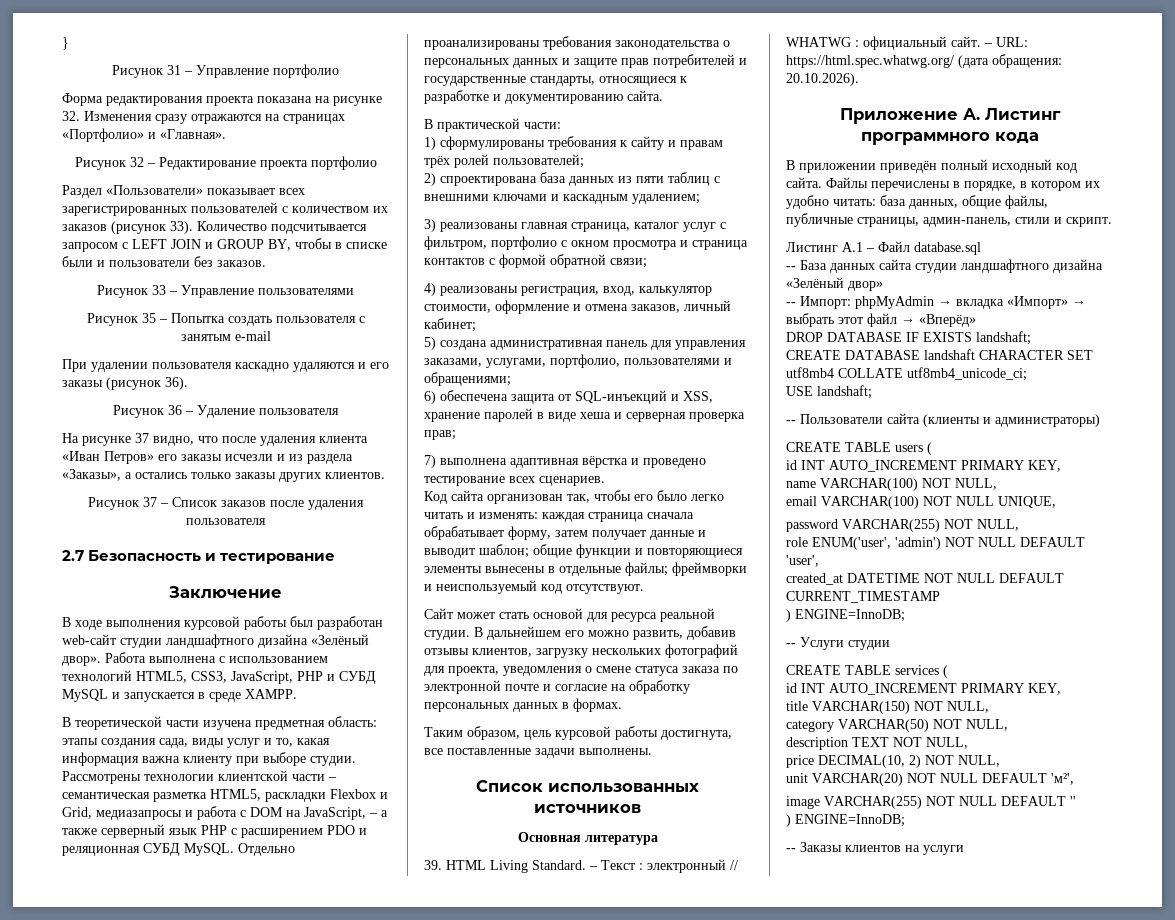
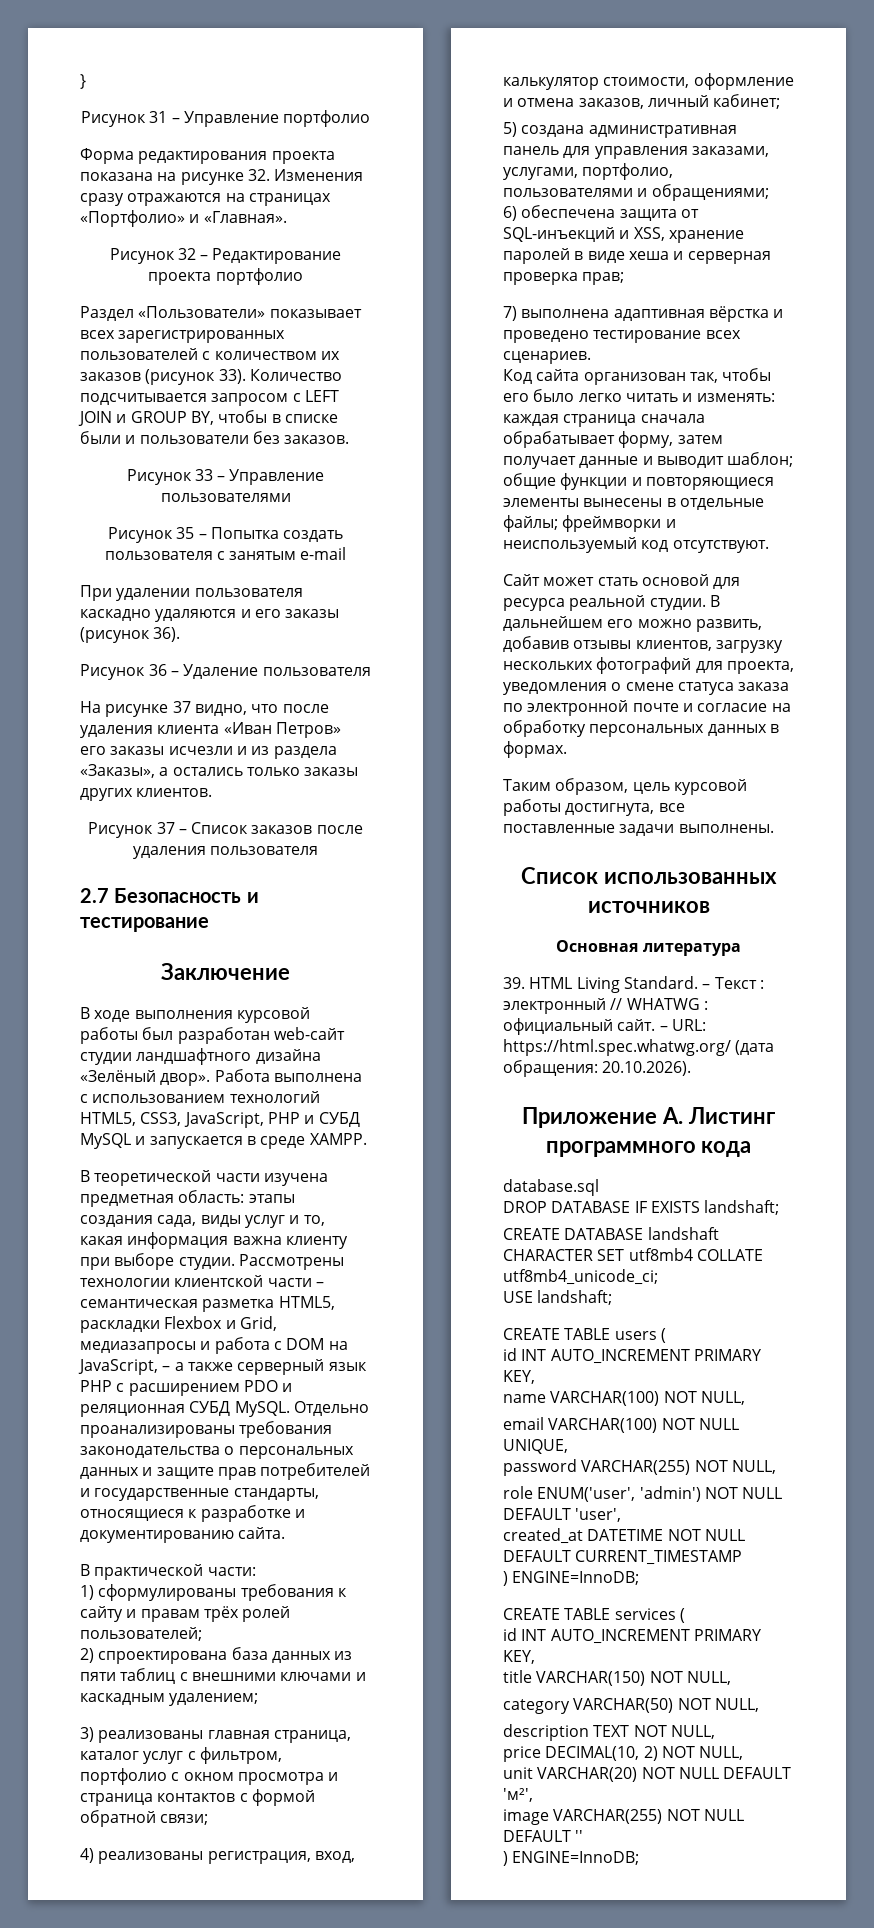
- В приложении приведён полный исходный код сайта. Файлы перечислены в порядке, в котором их удобно читать: база данных, общие файлы, публичные страницы, админ-панель, стили и скрипт.
- Листинг А.1 – Файл database.sql
- -- База данных сайта студии ландшафтного дизайна «Зелёный двор»
- -- Импорт: phpMyAdmin → вкладка «Импорт» → выбрать этот файл → «Вперёд»
+ database.sql
- -- Пользователи сайта (клиенты и администраторы)
- -- Услуги студии
- -- Заказы клиентов на услуги

